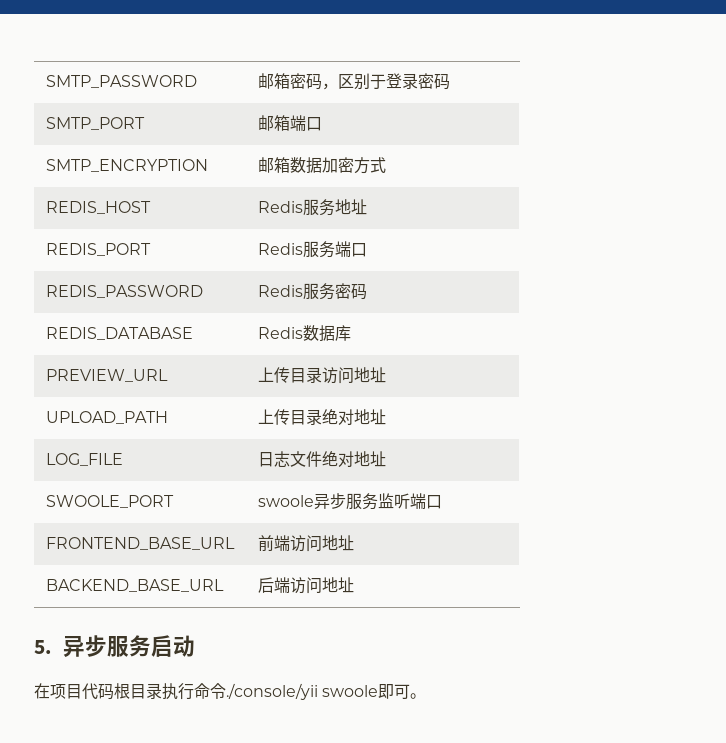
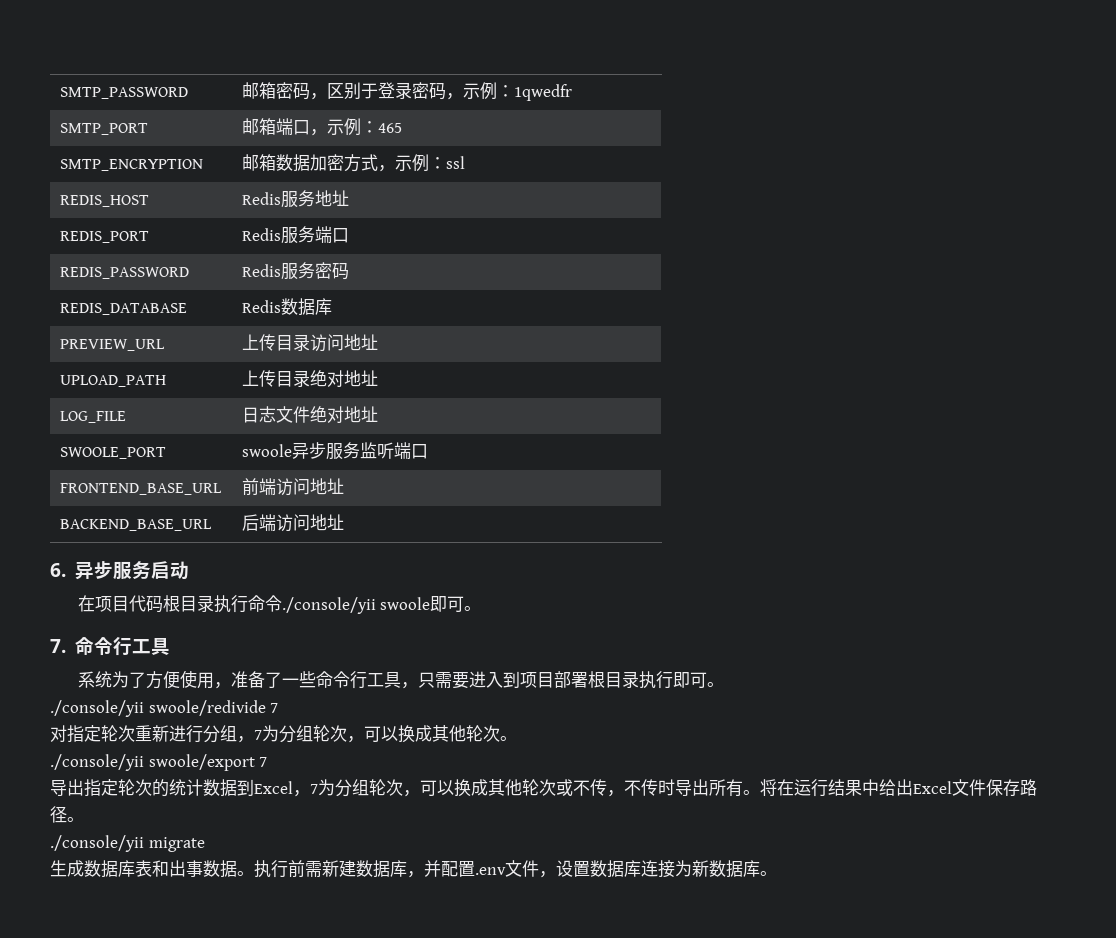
- SMTP_PASSWORD | 邮箱密码，区别于登录密码
+ SMTP_PASSWORD | 邮箱密码，区别于登录密码，示例：1qwedfr
- SMTP_PORT | 邮箱端口
+ SMTP_PORT | 邮箱端口，示例：465
- SMTP_ENCRYPTION | 邮箱数据加密方式
+ SMTP_ENCRYPTION | 邮箱数据加密方式，示例：ssl
- 5.异步服务启动
+ 6.异步服务启动
+ 7.命令行工具
+ 系统为了方便使用，准备了一些命令行工具，只需要进入到项目部署根目录执行即可。
+ ./console/yii swoole/redivide 7
+ 对指定轮次重新进行分组，7为分组轮次，可以换成其他轮次。
+ ./console/yii swoole/export 7
+ 导出指定轮次的统计数据到Excel，7为分组轮次，可以换成其他轮次或不传，不传时导出所有。将在运行结果中给出Excel文件保存路径。
+ ./console/yii migrate
+ 生成数据库表和出事数据。执行前需新建数据库，并配置.env文件，设置数据库连接为新数据库。

